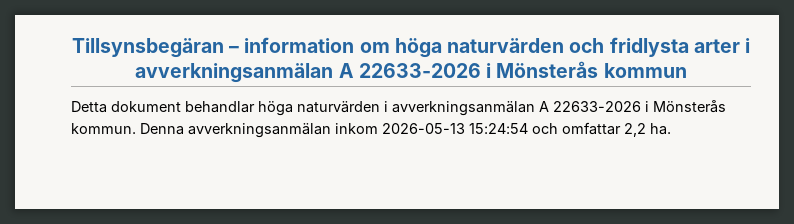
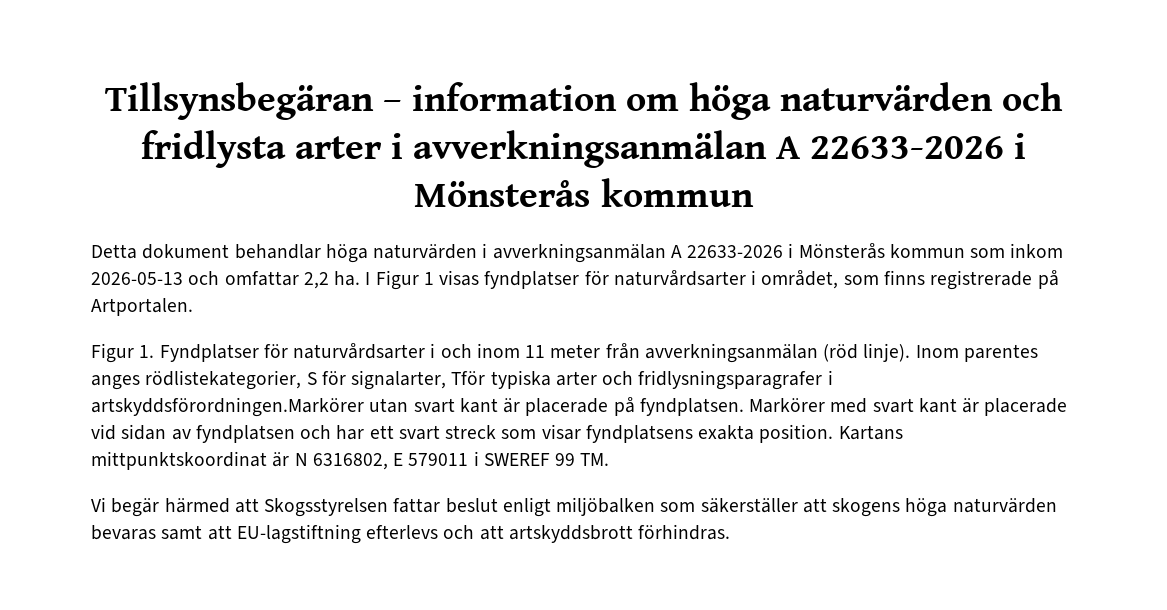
- Detta dokument behandlar höga naturvärden i avverkningsanmälan A 22633-2026 i Mönsterås kommun. Denna avverkningsanmälan inkom 2026-05-13 15:24:54 och omfattar 2,2 ha.
+ Detta dokument behandlar höga naturvärden i avverkningsanmälan A 22633-2026 i Mönsterås kommun som inkom 2026-05-13 och omfattar 2,2 ha.
+ I Figur 1 visas fyndplatser för naturvårdsarter i området, som finns registrerade på Artportalen.
+ Figur 1. Fyndplatser för naturvårdsarter i och inom 11 meter från avverkningsanmälan (röd linje). Inom parentes anges rödlistekategorier, S för signalarter, Tför typiska arter och fridlysningsparagrafer i artskyddsförordningen.Markörer utan svart kant är placerade på fyndplatsen. Markörer med svart kant är placerade vid sidan av fyndplatsen och har ett svart streck som visar fyndplatsens exakta position. Kartans mittpunktskoordinat är N 6316802, E 579011 i SWEREF 99 TM.
+ Vi begär härmed att Skogsstyrelsen fattar beslut enligt miljöbalken som säkerställer att skogens höga naturvärden bevaras samt att EU-lagstiftning efterlevs och att artskyddsbrott förhindras.

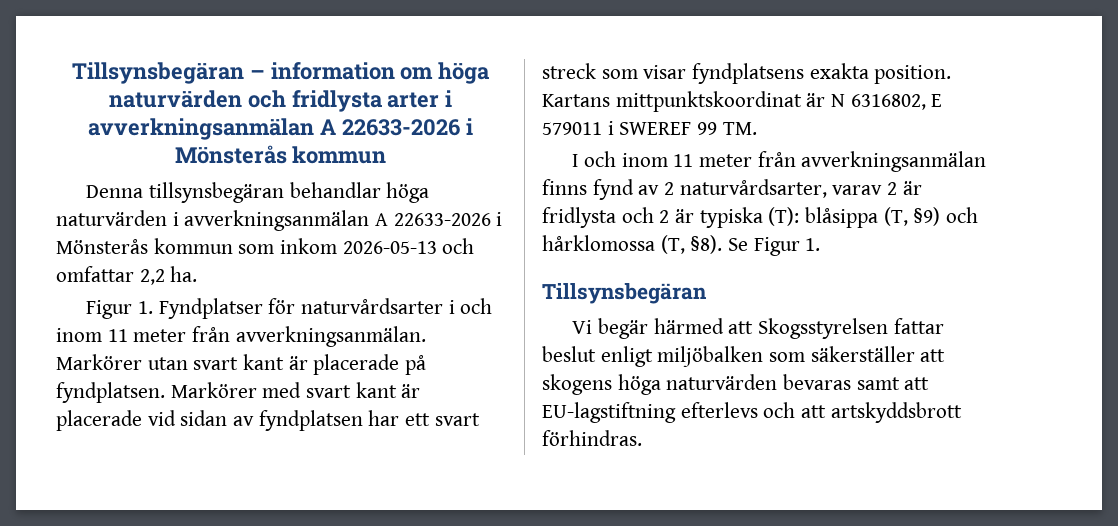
- Detta dokument behandlar höga naturvärden i avverkningsanmälan A 22633-2026 i Mönsterås kommun som inkom 2026-05-13 och omfattar 2,2 ha. I Figur 1 visas fyndplatser för naturvårdsarter i området, som finns registrerade på Artportalen.
+ Denna tillsynsbegäran behandlar höga naturvärden i avverkningsanmälan A 22633-2026 i Mönsterås kommun som inkom 2026-05-13 och omfattar 2,2 ha.
- Figur 1. Fyndplatser för naturvårdsarter i och inom 11 meter från avverkningsanmälan (röd linje). Inom parentes anges rödlistekategorier, S för signalarter, Tför typiska arter och fridlysningsparagrafer i artskyddsförordningen.Markörer utan svart kant är placerade på fyndplatsen.
+ Figur 1. Fyndplatser för naturvårdsarter i och inom 11 meter från avverkningsanmälan. Markörer utan svart kant är placerade på fyndplatsen.
- Markörer med svart kant är placerade vid sidan av fyndplatsen och har ett svart streck som visar fyndplatsens exakta position.
+ Markörer med svart kant är placerade vid sidan av fyndplatsen har ett svart streck som visar fyndplatsens exakta position.
+ I och inom 11 meter från avverkningsanmälan finns fynd av 2 naturvårdsarter, varav 2 är fridlysta och 2 är typiska (T): blåsippa (T, §9) och hårklomossa (T, §8). Se Figur 1.
+ Tillsynsbegäran

